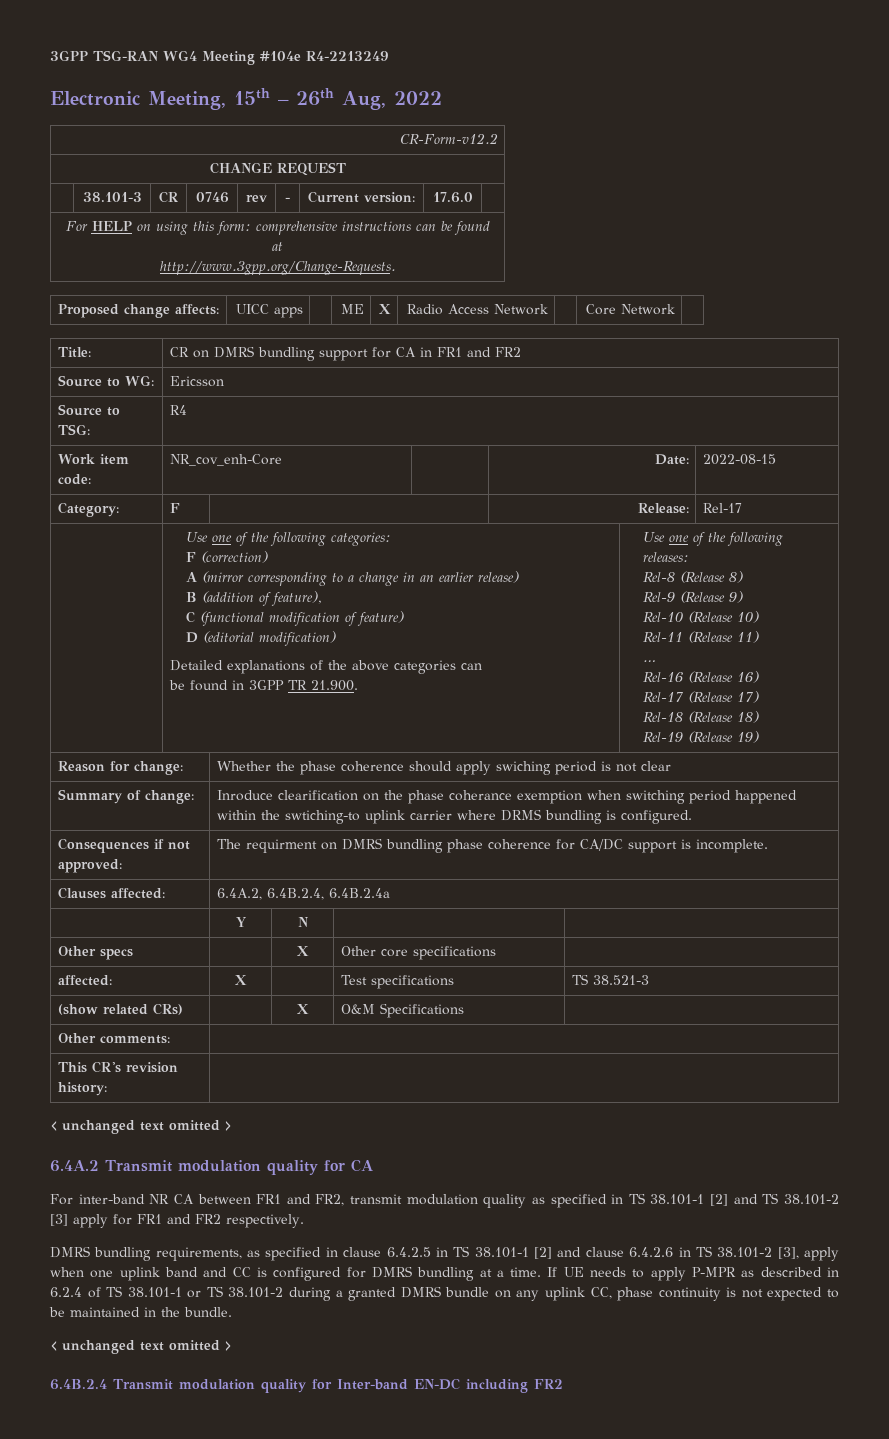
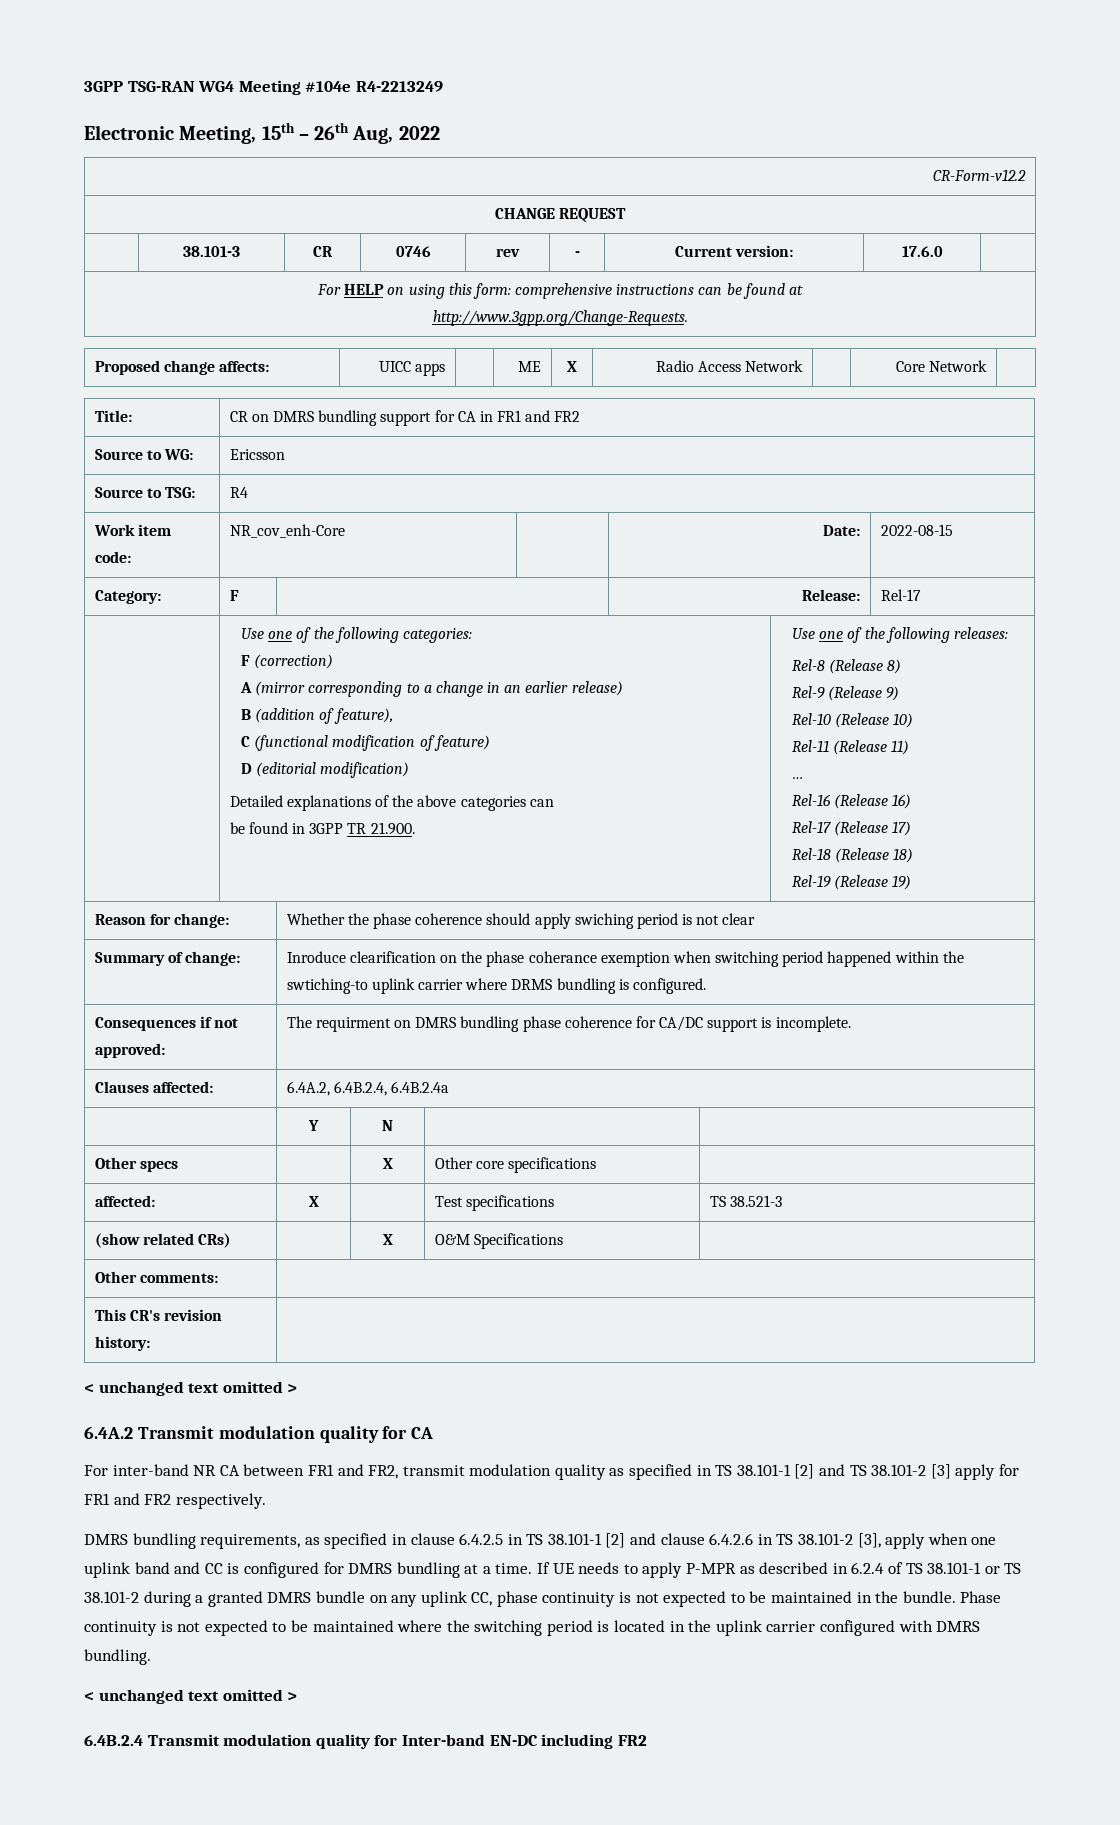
+ Phase continuity is not expected to be maintained where the switching period is located in the uplink carrier configured with DMRS bundling.

